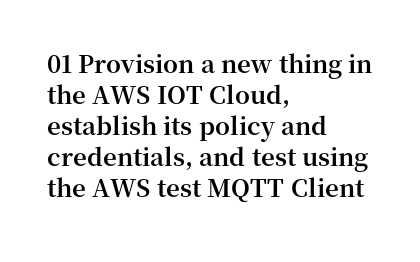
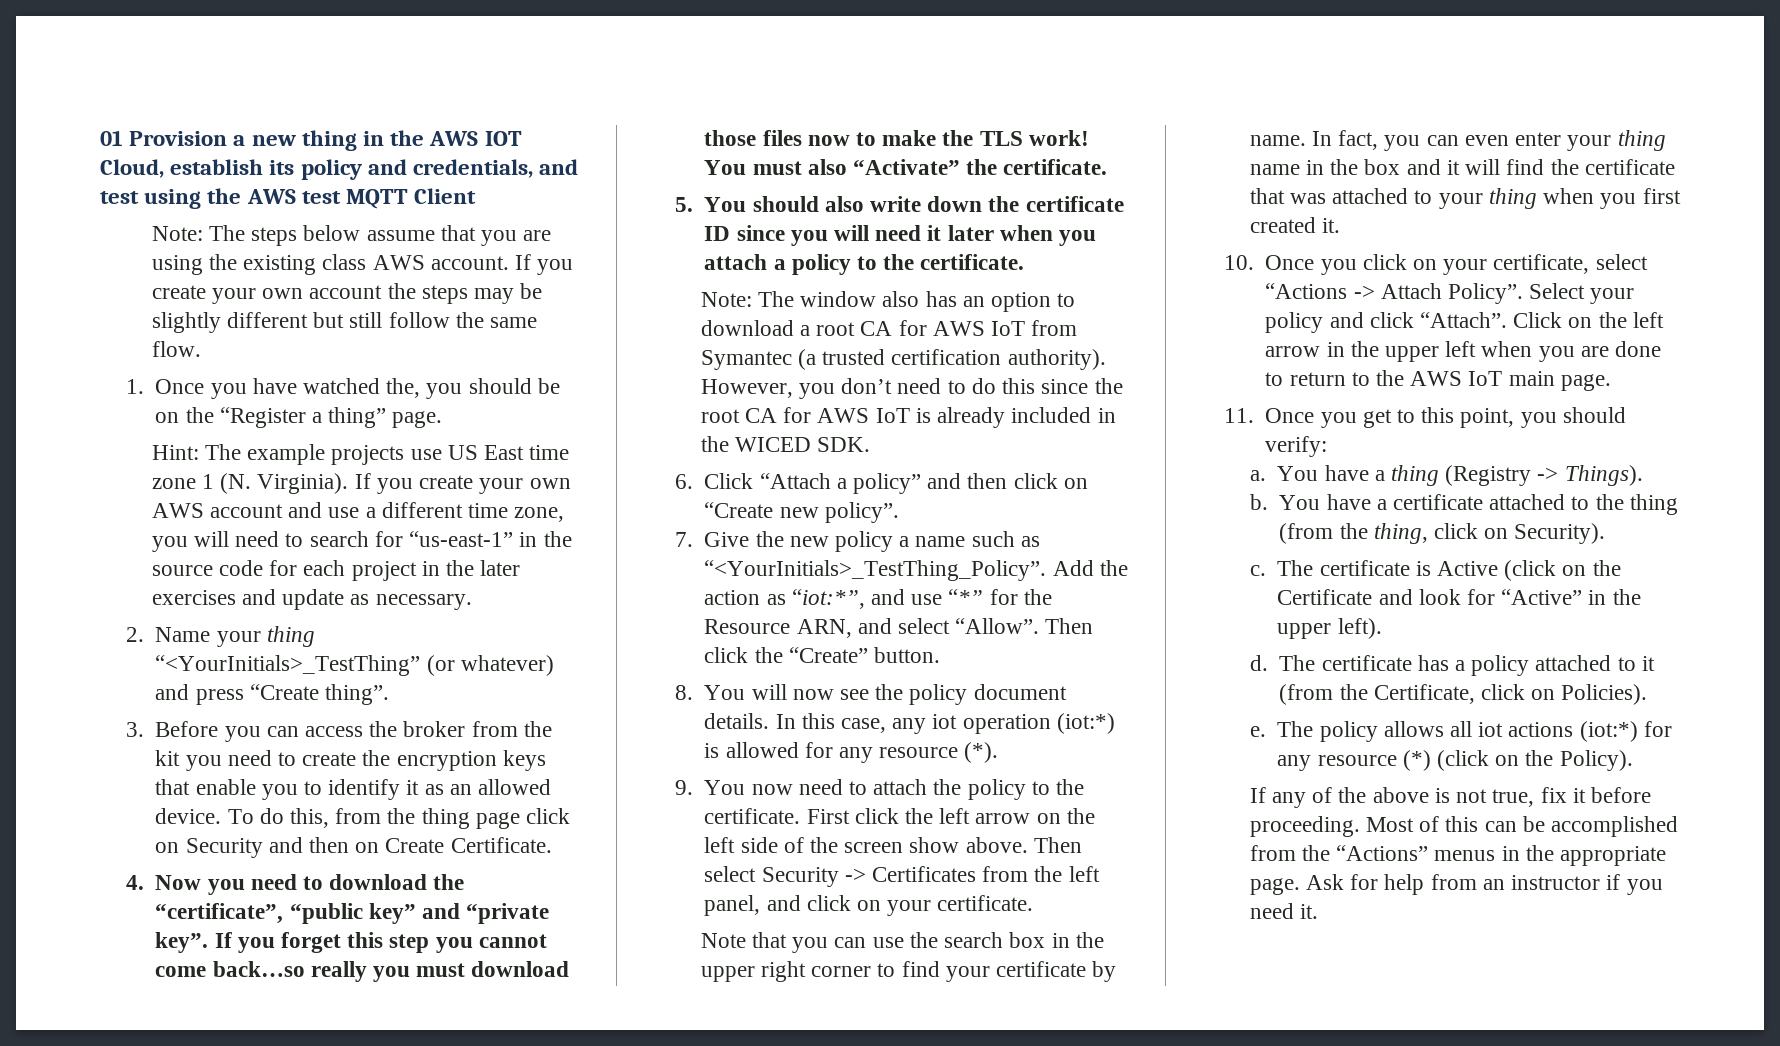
+ Note: The steps below assume that you are using the existing class AWS account. If you create your own account the steps may be slightly different but still follow the same flow.
+ 1. Once you have watched the, you should be on the “Register a thing” page.
+ Hint: The example projects use US East time zone 1 (N. Virginia). If you create your own AWS account and use a different time zone, you will need to search for “us-east-1” in the source code for each project in the later exercises and update as necessary.
+ 2. Name your thing “<YourInitials>_TestThing” (or whatever) and press “Create thing”.
+ 3. Before you can access the broker from the kit you need to create the encryption keys that enable you to identify it as an allowed device. To do this, from the thing page click on Security and then on Create Certificate.
+ 4. Now you need to download the “certificate”, “public key” and “private key”. If you forget this step you cannot come back…so really you must download those files now to make the TLS work! You must also “Activate” the certificate.
+ 5. You should also write down the certificate ID since you will need it later when you attach a policy to the certificate.
+ Note: The window also has an option to download a root CA for AWS IoT from Symantec (a trusted certification authority). However, you don’t need to do this since the root CA for AWS IoT is already included in the WICED SDK.
+ 6. Click “Attach a policy” and then click on “Create new policy”.
+ 7. Give the new policy a name such as “<YourInitials>_TestThing_Policy”. Add the action as “iot:*”, and use “*” for the Resource ARN, and select “Allow”. Then click the “Create” button.
+ 8. You will now see the policy document details. In this case, any iot operation (iot:*) is allowed for any resource (*).
+ 9. You now need to attach the policy to the certificate. First click the left arrow on the left side of the screen show above. Then select Security -> Certificates from the left panel, and click on your certificate.
+ Note that you can use the search box in the upper right corner to find your certificate by name. In fact, you can even enter your thing name in the box and it will find the certificate that was attached to your thing when you first created it.
+ 10. Once you click on your certificate, select “Actions -> Attach Policy”. Select your policy and click “Attach”. Click on the left arrow in the upper left when you are done to return to the AWS IoT main page.
+ 11. Once you get to this point, you should verify:
+ a. You have a thing (Registry -> Things).
+ b. You have a certificate attached to the thing (from the thing, click on Security).
+ c. The certificate is Active (click on the Certificate and look for “Active” in the upper left).
+ d. The certificate has a policy attached to it (from the Certificate, click on Policies).
+ e. The policy allows all iot actions (iot:*) for any resource (*) (click on the Policy).
+ If any of the above is not true, fix it before proceeding. Most of this can be accomplished from the “Actions” menus in the appropriate page. Ask for help from an instructor if you need it.

